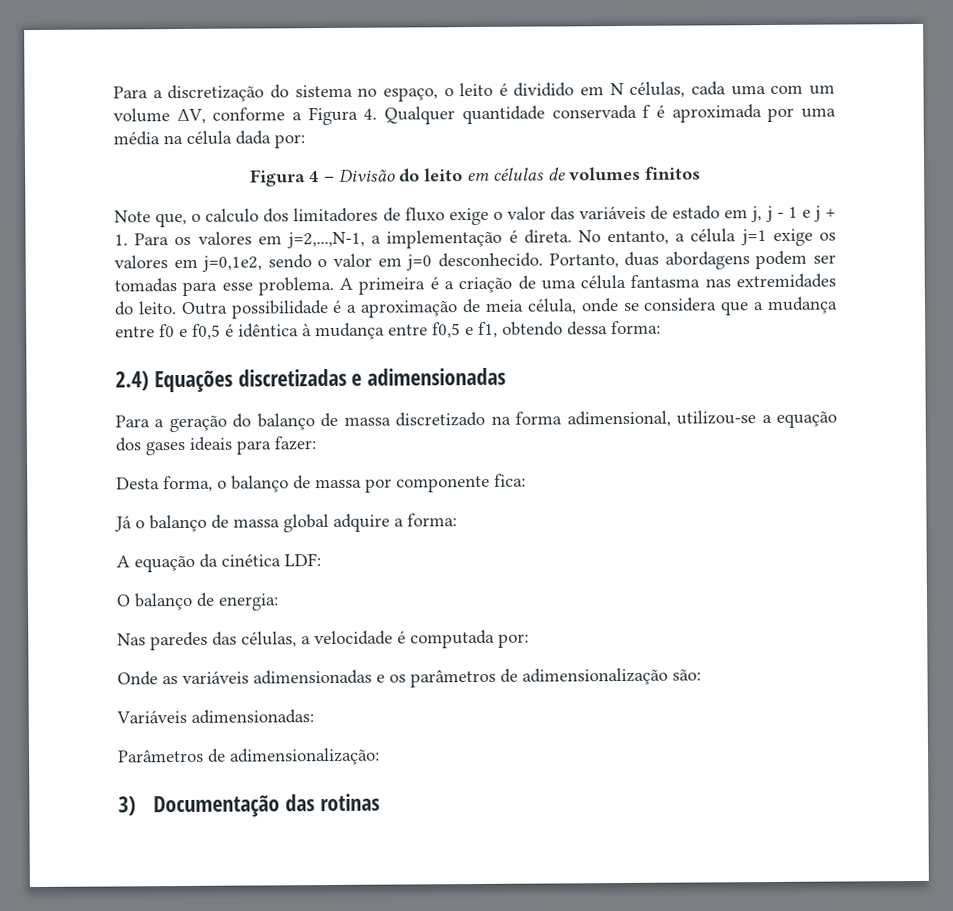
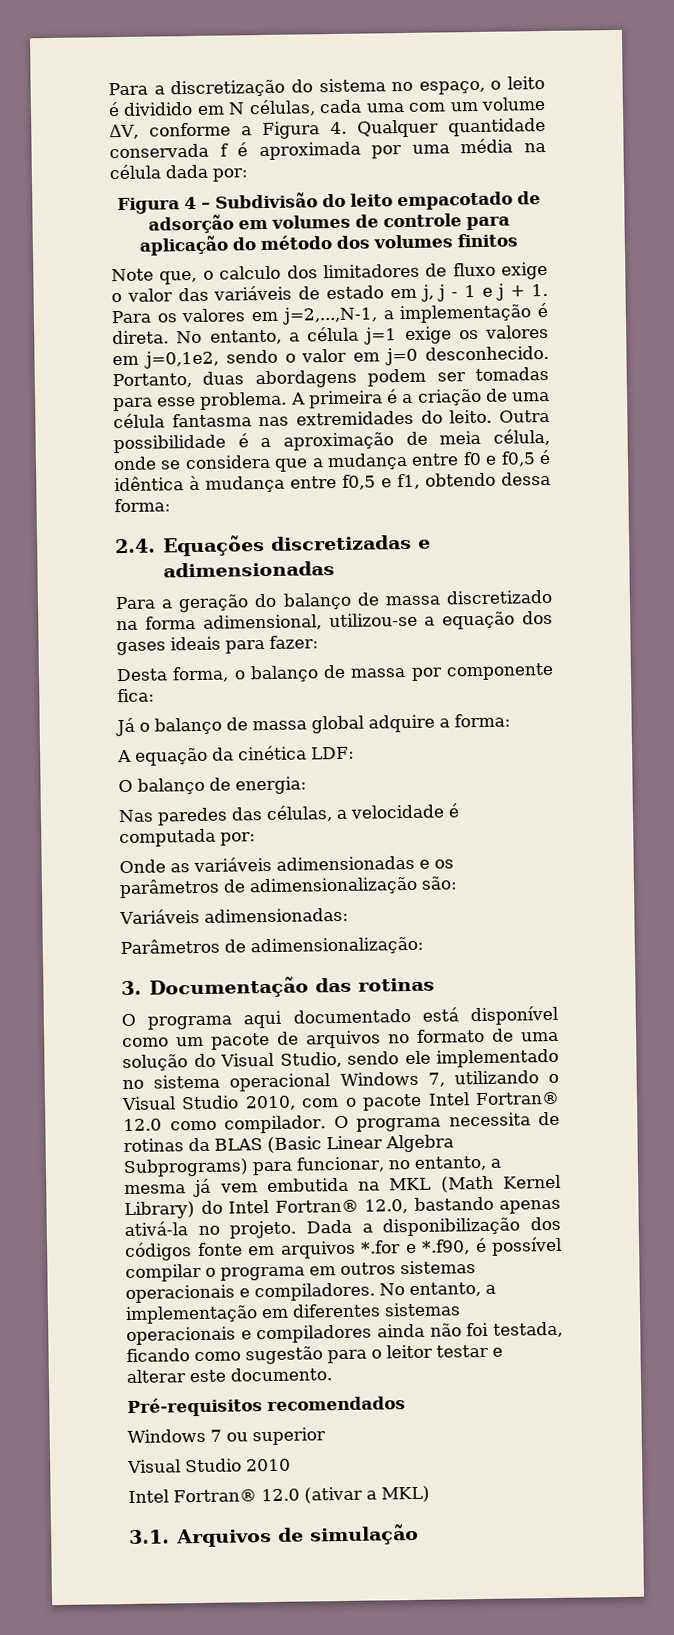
- Figura 4 – Divisão do leito em células de volumes finitos
+ Figura 4 – Subdivisão do leito empacotado de adsorção em volumes de controle para aplicação do método dos volumes finitos
- 2.4) Equações discretizadas e adimensionadas
+ 2.4. Equações discretizadas e adimensionadas
- 3) Documentação das rotinas
+ 3. Documentação das rotinas
+ O programa aqui documentado está disponível como um pacote de arquivos no formato de uma solução do Visual Studio, sendo ele implementado no sistema operacional Windows 7, utilizando o Visual Studio 2010, com o pacote Intel Fortran® 12.0 como compilador. O programa necessita de rotinas da BLAS (Basic Linear Algebra Subprograms) para funcionar, no entanto, a mesma já vem embutida na MKL (Math Kernel Library) do Intel Fortran® 12.0, bastando apenas ativá-la no projeto. Dada a disponibilização dos códigos fonte em arquivos *.for e *.f90, é possível compilar o programa em outros sistemas operacionais e compiladores. No entanto, a implementação em diferentes sistemas operacionais e compiladores ainda não foi testada, ficando como sugestão para o leitor testar e alterar este documento.
+ Pré-requisitos recomendados
+ Windows 7 ou superior
+ Visual Studio 2010
+ Intel Fortran® 12.0 (ativar a MKL)
+ 3.1. Arquivos de simulação

